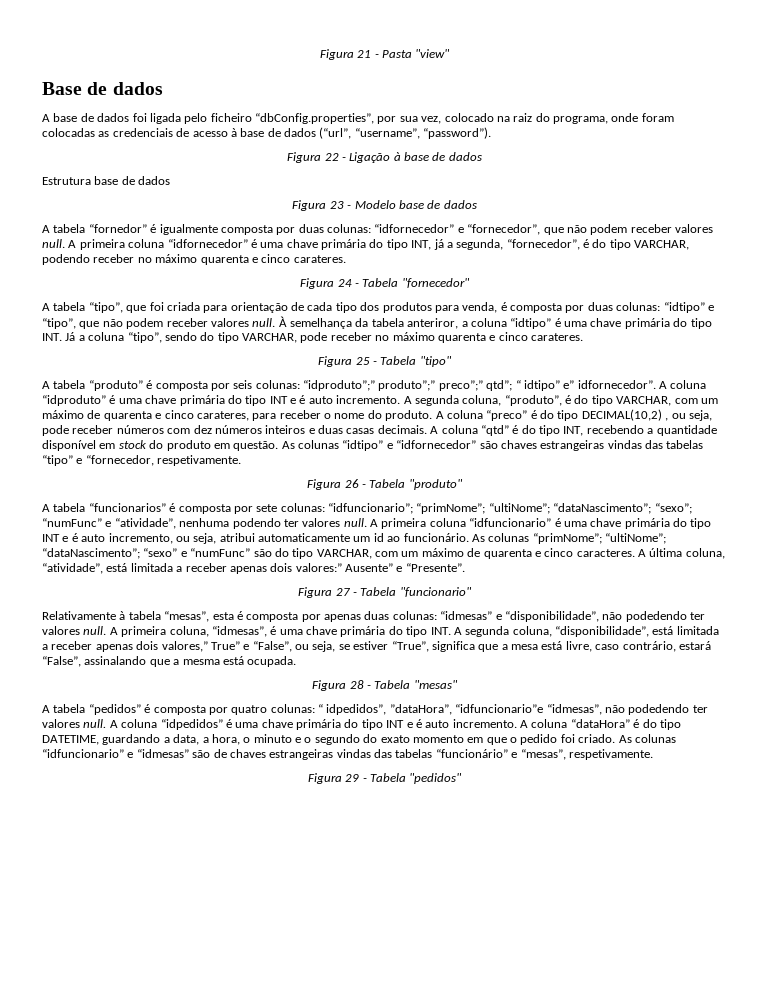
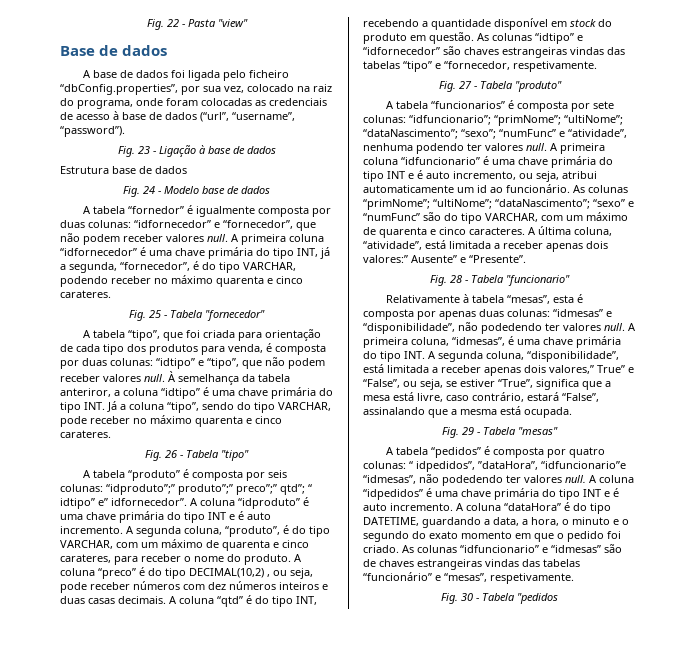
- Figura 21 - Pasta "view"
+ Fig. 22 - Pasta "view"
- Figura 22 - Ligação à base de dados
+ Fig. 23 - Ligação à base de dados
- Figura 23 - Modelo base de dados
+ Fig. 24 - Modelo base de dados
- Figura 24 - Tabela "fornecedor"
+ Fig. 25 - Tabela "fornecedor"
- Figura 25 - Tabela "tipo"
+ Fig. 26 - Tabela "tipo"
- Figura 26 - Tabela "produto"
+ Fig. 27 - Tabela "produto"
- Figura 27 - Tabela "funcionario"
+ Fig. 28 - Tabela "funcionario"
- Figura 28 - Tabela "mesas"
+ Fig. 29 - Tabela "mesas"
- Figura 29 - Tabela "pedidos"
+ Fig. 30 - Tabela "pedidos

